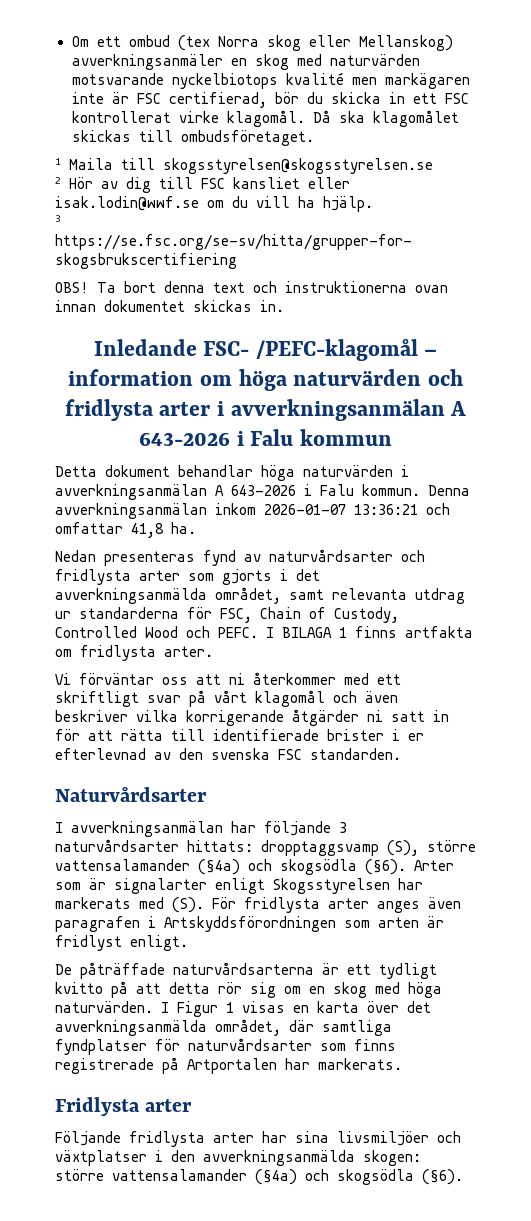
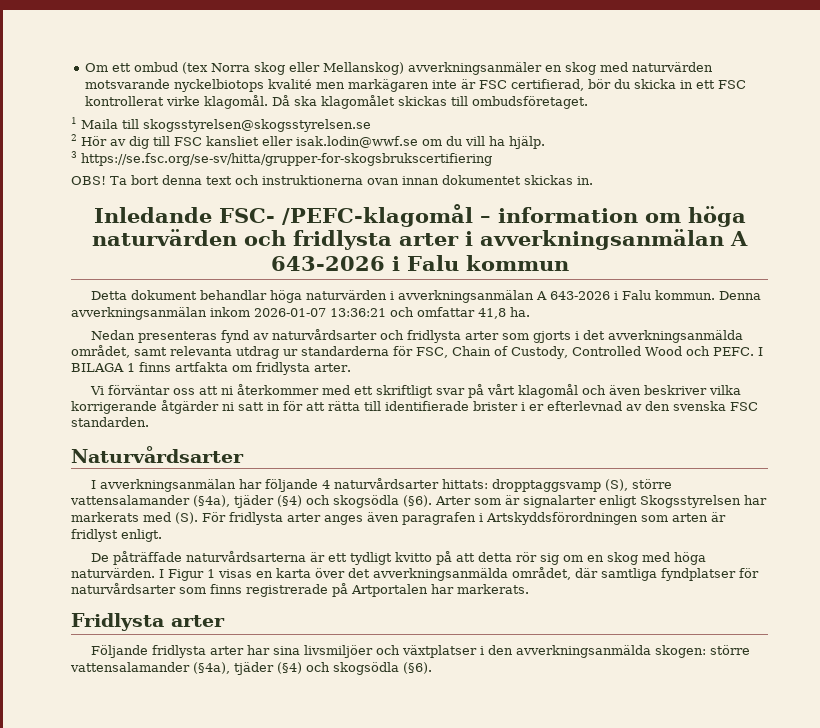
- I avverkningsanmälan har följande 3 naturvårdsarter hittats: dropptaggsvamp (S), större vattensalamander (§4a) och skogsödla (§6).
+ I avverkningsanmälan har följande 4 naturvårdsarter hittats: dropptaggsvamp (S), större vattensalamander (§4a), tjäder (§4) och skogsödla (§6).
- Följande fridlysta arter har sina livsmiljöer och växtplatser i den avverkningsanmälda skogen: större vattensalamander (§4a) och skogsödla (§6).
+ Följande fridlysta arter har sina livsmiljöer och växtplatser i den avverkningsanmälda skogen: större vattensalamander (§4a), tjäder (§4) och skogsödla (§6).

